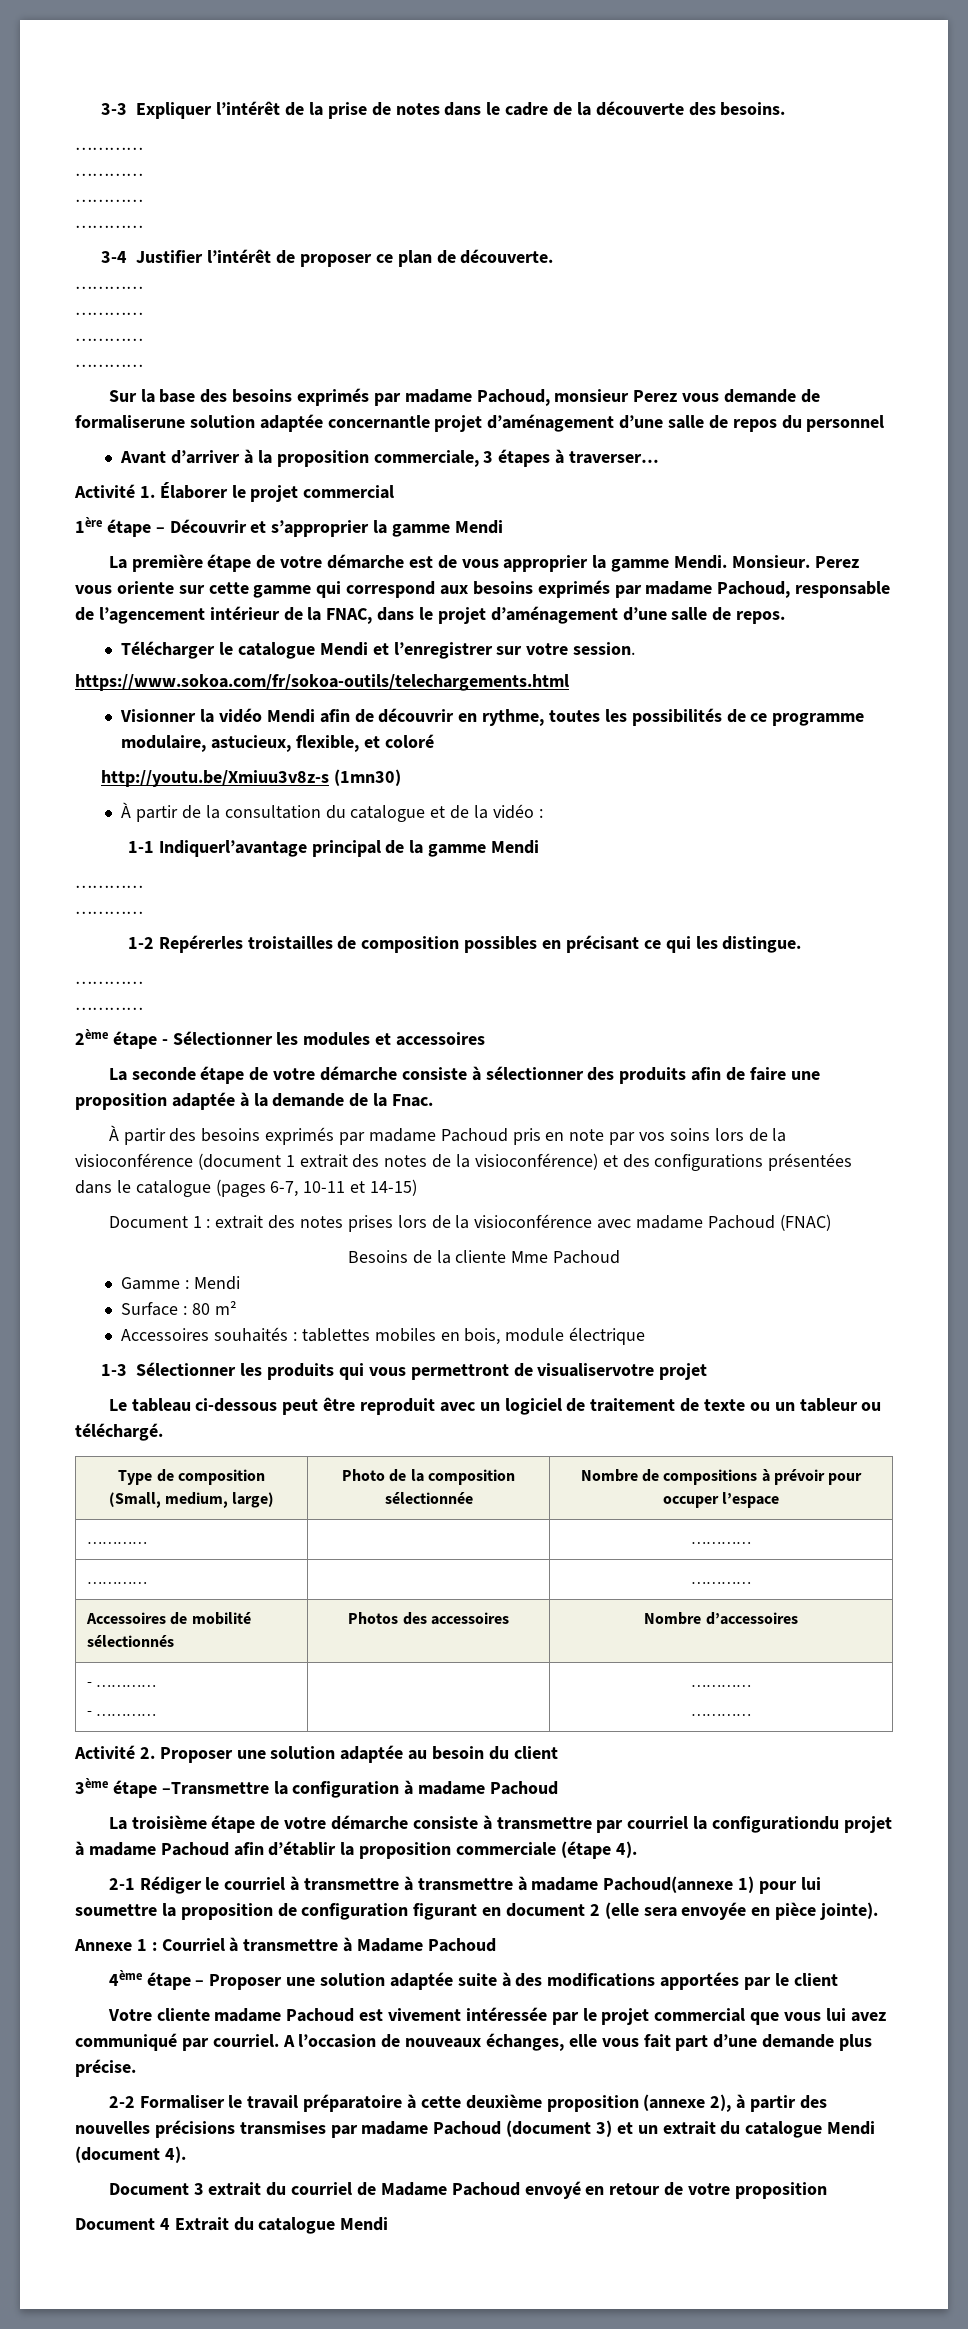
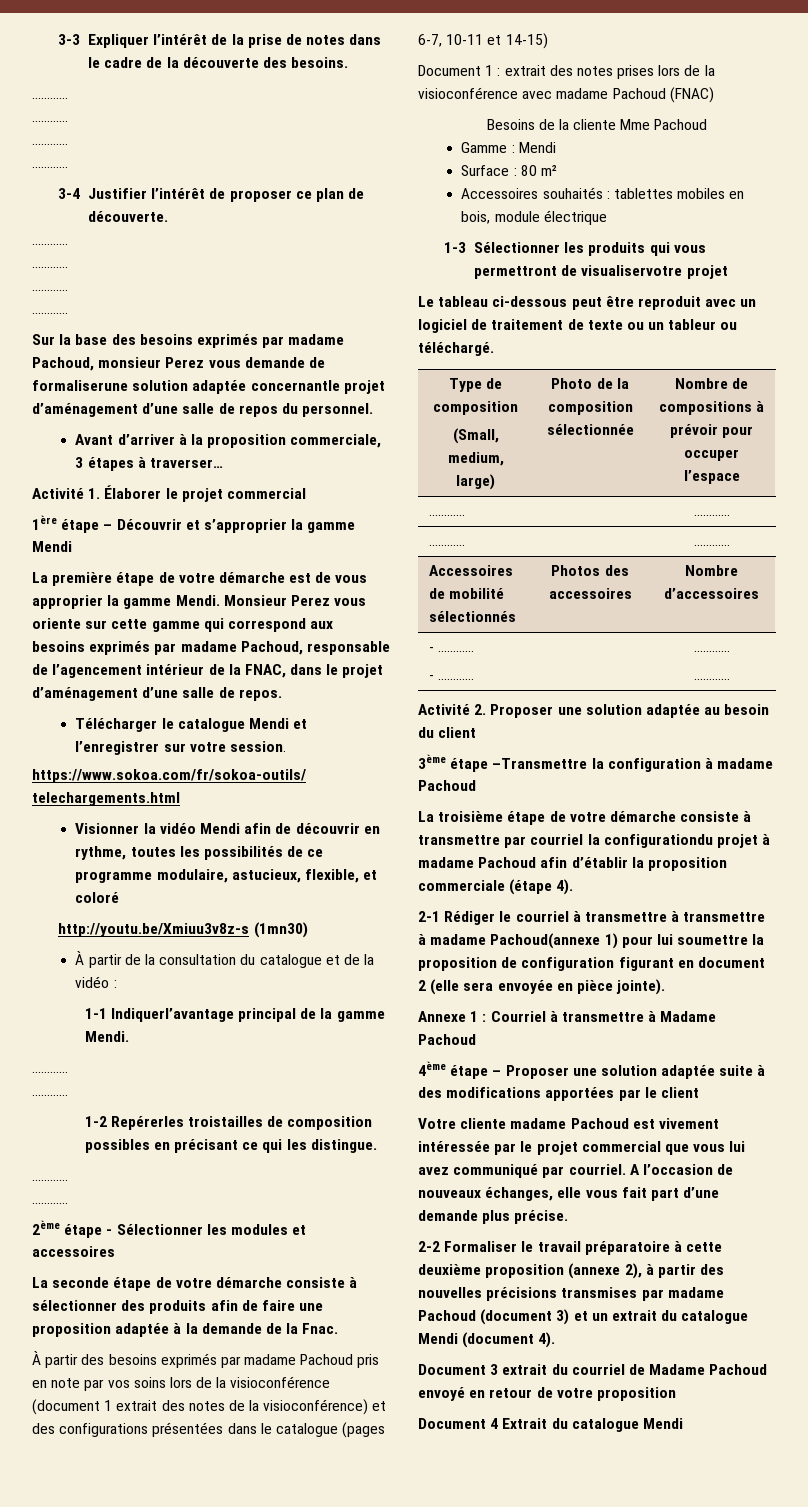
- Sur la base des besoins exprimés par madame Pachoud, monsieur Perez vous demande de formaliserune solution adaptée concernantle projet d’aménagement d’une salle de repos du personnel
+ Sur la base des besoins exprimés par madame Pachoud, monsieur Perez vous demande de formaliserune solution adaptée concernantle projet d’aménagement d’une salle de repos du personnel.
- Monsieur. Perez vous oriente sur cette gamme qui correspond aux besoins exprimés par madame Pachoud, responsable de l’agencement intérieur de la FNAC, dans le projet d’aménagement d’une salle de repos.
+ Monsieur Perez vous oriente sur cette gamme qui correspond aux besoins exprimés par madame Pachoud, responsable de l’agencement intérieur de la FNAC, dans le projet d’aménagement d’une salle de repos.
- 1-1 Indiquerl’avantage principal de la gamme Mendi
+ 1-1 Indiquerl’avantage principal de la gamme Mendi.

